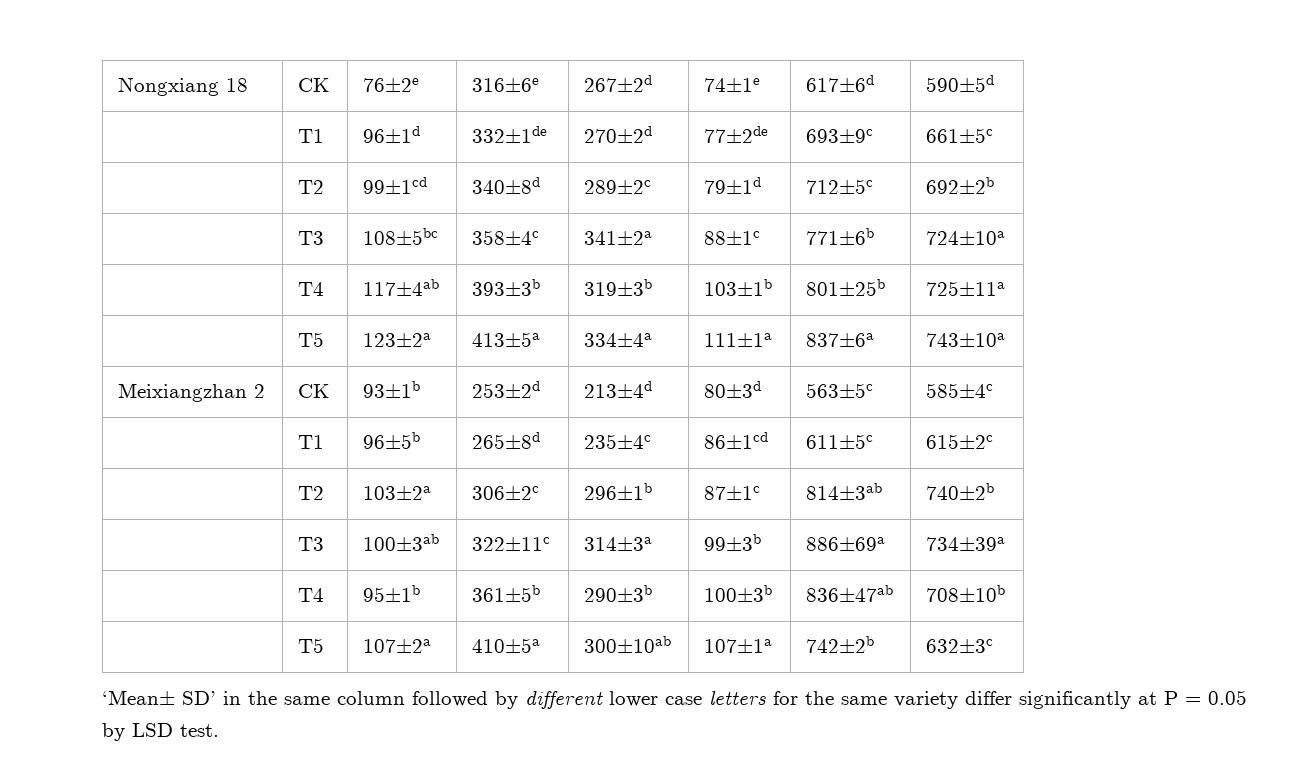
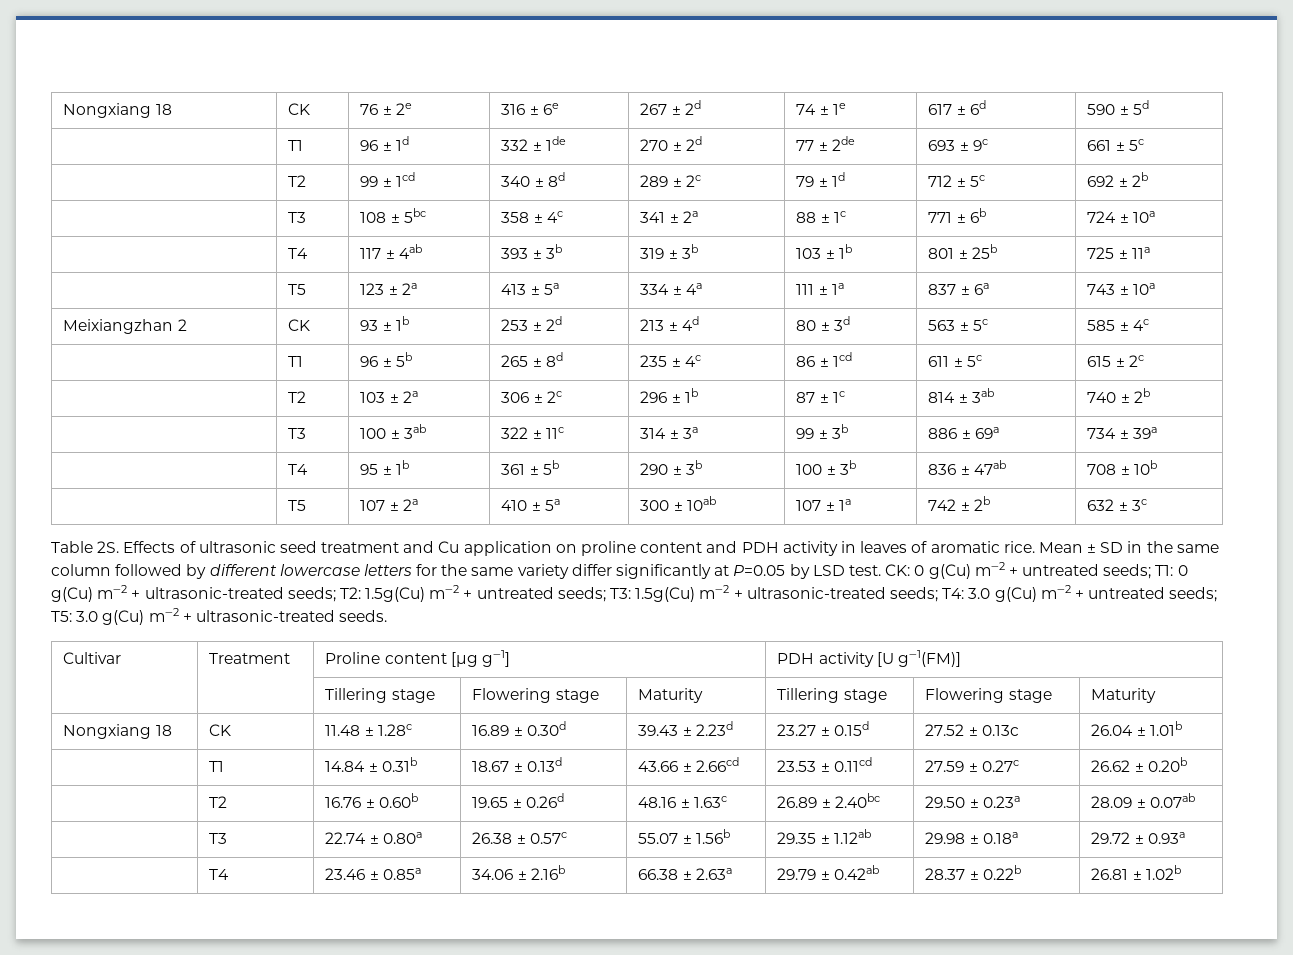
- Nongxiang 18 | CK | 76±2e | 316±6e | 267±2d | 74±1e | 617±6d | 590±5d
- | T1 | 96±1d | 332±1de | 270±2d | 77±2de | 693±9c | 661±5c
- | T2 | 99±1cd | 340±8d | 289±2c | 79±1d | 712±5c | 692±2b
- | T3 | 108±5bc | 358±4c | 341±2a | 88±1c | 771±6b | 724±10a
- | T4 | 117±4ab | 393±3b | 319±3b | 103±1b | 801±25b | 725±11a
- | T5 | 123±2a | 413±5a | 334±4a | 111±1a | 837±6a | 743±10a
- Meixiangzhan 2 | CK | 93±1b | 253±2d | 213±4d | 80±3d | 563±5c | 585±4c
- | T1 | 96±5b | 265±8d | 235±4c | 86±1cd | 611±5c | 615±2c
- | T2 | 103±2a | 306±2c | 296±1b | 87±1c | 814±3ab | 740±2b
- | T3 | 100±3ab | 322±11c | 314±3a | 99±3b | 886±69a | 734±39a
- | T4 | 95±1b | 361±5b | 290±3b | 100±3b | 836±47ab | 708±10b
- | T5 | 107±2a | 410±5a | 300±10ab | 107±1a | 742±2b | 632±3c
- ‘Mean± SD’ in the same column followed by different lower case letters for the same variety differ significantly at P = 0.05 by LSD test.
+ Nongxiang 18 | CK | 76 ± 2e | 316 ± 6e | 267 ± 2d | 74 ± 1e | 617 ± 6d | 590 ± 5d
+ | T1 | 96 ± 1d | 332 ± 1de | 270 ± 2d | 77 ± 2de | 693 ± 9c | 661 ± 5c
+ | T2 | 99 ± 1cd | 340 ± 8d | 289 ± 2c | 79 ± 1d | 712 ± 5c | 692 ± 2b
+ | T3 | 108 ± 5bc | 358 ± 4c | 341 ± 2a | 88 ± 1c | 771 ± 6b | 724 ± 10a
+ | T4 | 117 ± 4ab | 393 ± 3b | 319 ± 3b | 103 ± 1b | 801 ± 25b | 725 ± 11a
+ | T5 | 123 ± 2a | 413 ± 5a | 334 ± 4a | 111 ± 1a | 837 ± 6a | 743 ± 10a
+ Meixiangzhan 2 | CK | 93 ± 1b | 253 ± 2d | 213 ± 4d | 80 ± 3d | 563 ± 5c | 585 ± 4c
+ | T1 | 96 ± 5b | 265 ± 8d | 235 ± 4c | 86 ± 1cd | 611 ± 5c | 615 ± 2c
+ | T2 | 103 ± 2a | 306 ± 2c | 296 ± 1b | 87 ± 1c | 814 ± 3ab | 740 ± 2b
+ | T3 | 100 ± 3ab | 322 ± 11c | 314 ± 3a | 99 ± 3b | 886 ± 69a | 734 ± 39a
+ | T4 | 95 ± 1b | 361 ± 5b | 290 ± 3b | 100 ± 3b | 836 ± 47ab | 708 ± 10b
+ | T5 | 107 ± 2a | 410 ± 5a | 300 ± 10ab | 107 ± 1a | 742 ± 2b | 632 ± 3c
+ Table 2S. Effects of ultrasonic seed treatment and Cu application on proline content and PDH activity in leaves of aromatic rice. Mean ± SD in the same column followed by different lowercase letters for the same variety differ significantly at P=0.05 by LSD test. CK: 0 g(Cu) m‒2 + untreated seeds; T1: 0 g(Cu) m‒2 + ultrasonic-treated seeds; T2: 1.5g(Cu) m‒2 + untreated seeds; T3: 1.5g(Cu) m‒2 + ultrasonic-treated seeds; T4: 3.0 g(Cu) m‒2 + untreated seeds; T5: 3.0 g(Cu) m‒2 + ultrasonic-treated seeds.
+ Cultivar | Treatment | Proline content [μg g‒1] | PDH activity [U g‒1(FM)]
+ | | Tillering stage | Flowering stage | Maturity | Tillering stage | Flowering stage | Maturity
+ Nongxiang 18 | CK | 11.48 ± 1.28c | 16.89 ± 0.30d | 39.43 ± 2.23d | 23.27 ± 0.15d | 27.52 ± 0.13c | 26.04 ± 1.01b
+ | T1 | 14.84 ± 0.31b | 18.67 ± 0.13d | 43.66 ± 2.66cd | 23.53 ± 0.11cd | 27.59 ± 0.27c | 26.62 ± 0.20b
+ | T2 | 16.76 ± 0.60b | 19.65 ± 0.26d | 48.16 ± 1.63c | 26.89 ± 2.40bc | 29.50 ± 0.23a | 28.09 ± 0.07ab
+ | T3 | 22.74 ± 0.80a | 26.38 ± 0.57c | 55.07 ± 1.56b | 29.35 ± 1.12ab | 29.98 ± 0.18a | 29.72 ± 0.93a
+ | T4 | 23.46 ± 0.85a | 34.06 ± 2.16b | 66.38 ± 2.63a | 29.79 ± 0.42ab | 28.37 ± 0.22b | 26.81 ± 1.02b

